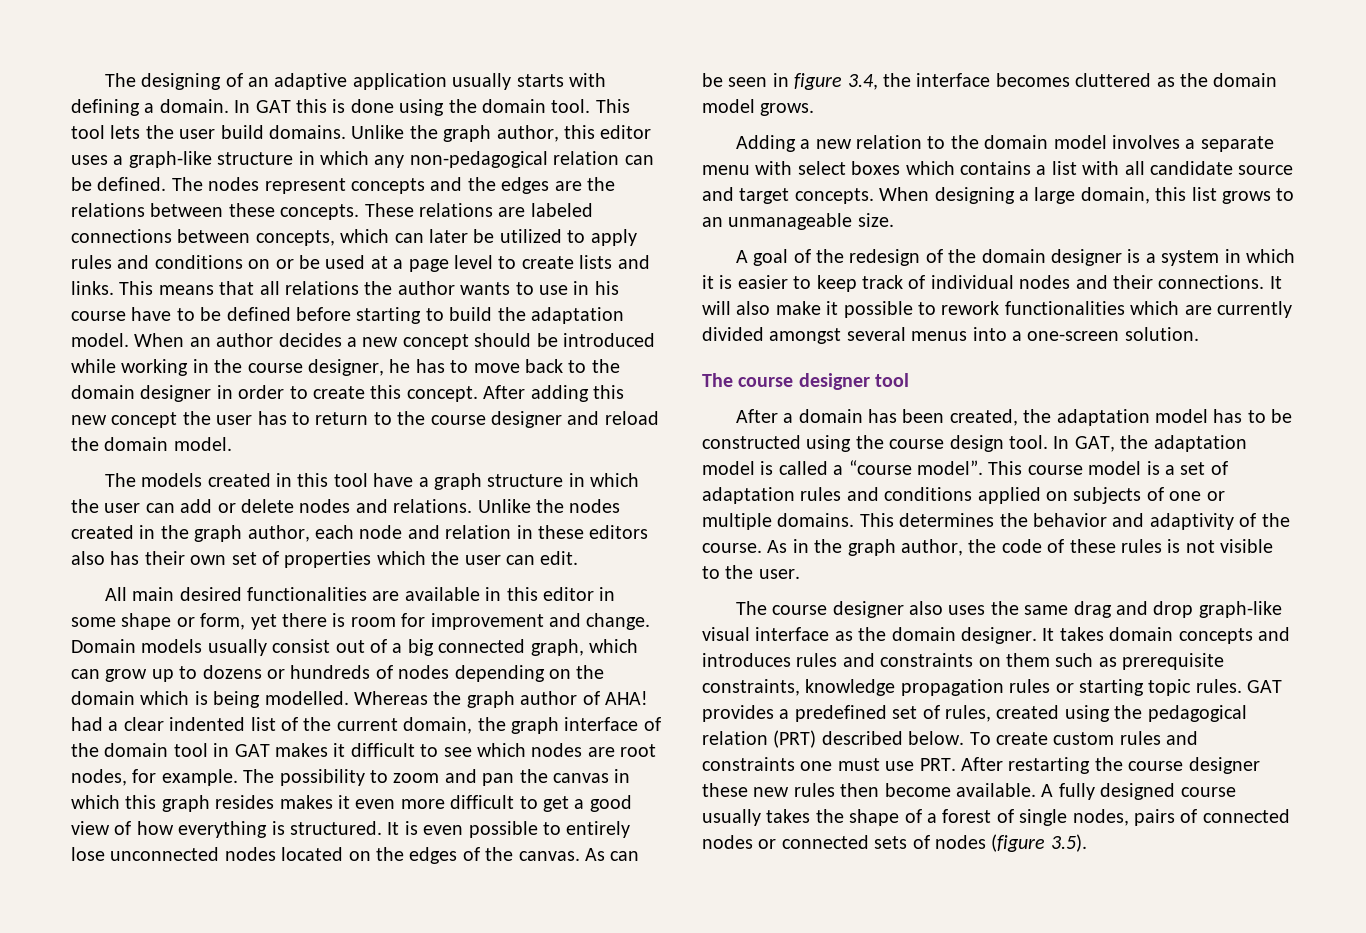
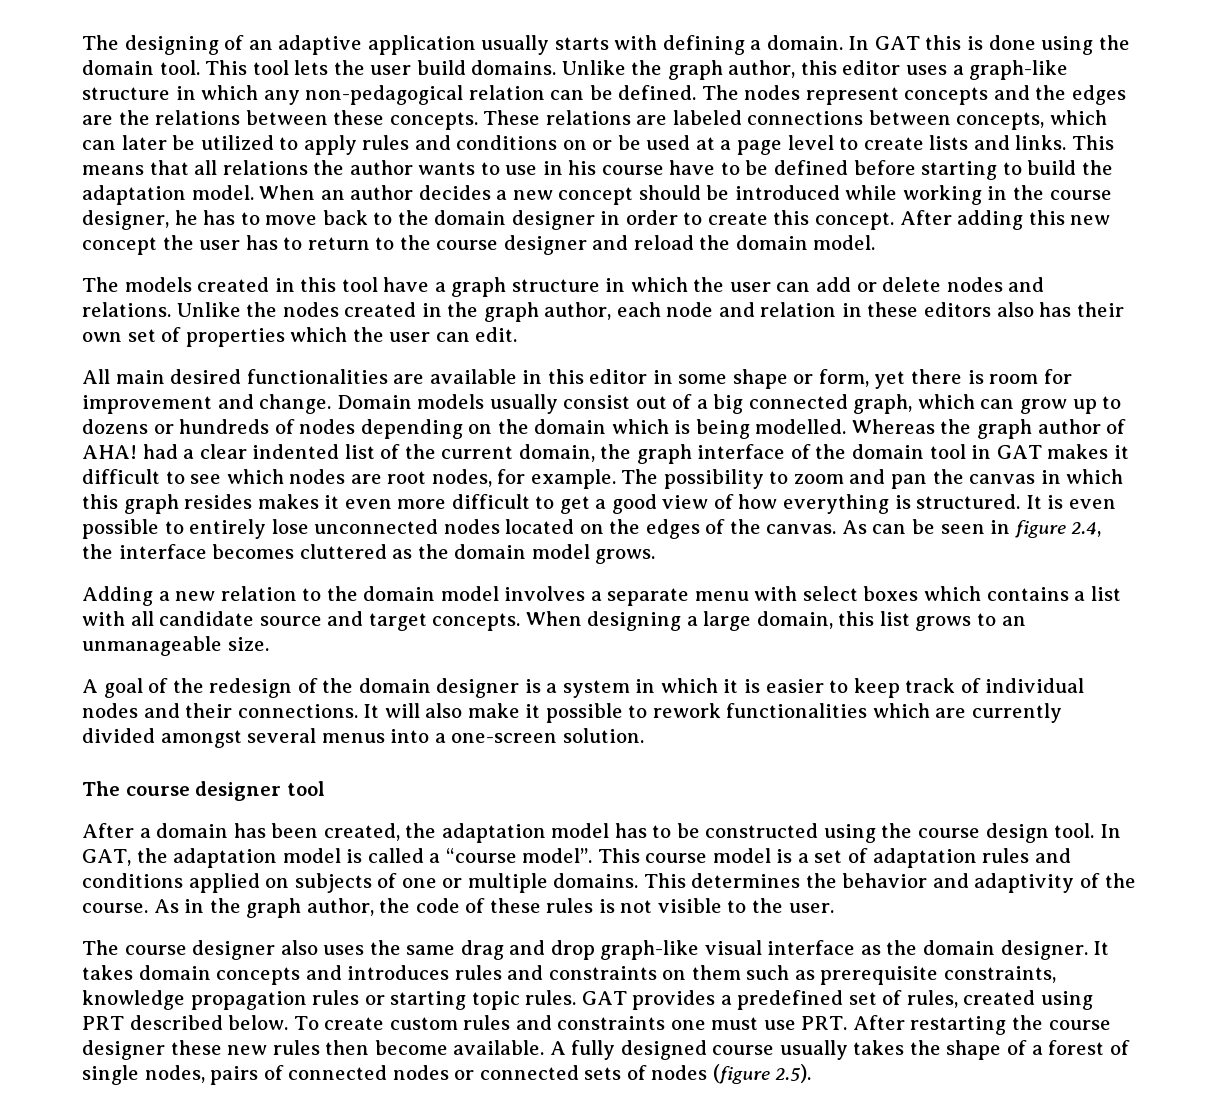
- As can be seen in figure 3.4, the interface becomes cluttered as the domain model grows.
+ As can be seen in figure 2.4, the interface becomes cluttered as the domain model grows.
- GAT provides a predefined set of rules, created using the pedagogical relation (PRT) described below.
+ GAT provides a predefined set of rules, created using PRT described below.
- A fully designed course usually takes the shape of a forest of single nodes, pairs of connected nodes or connected sets of nodes (figure 3.5).
+ A fully designed course usually takes the shape of a forest of single nodes, pairs of connected nodes or connected sets of nodes (figure 2.5).

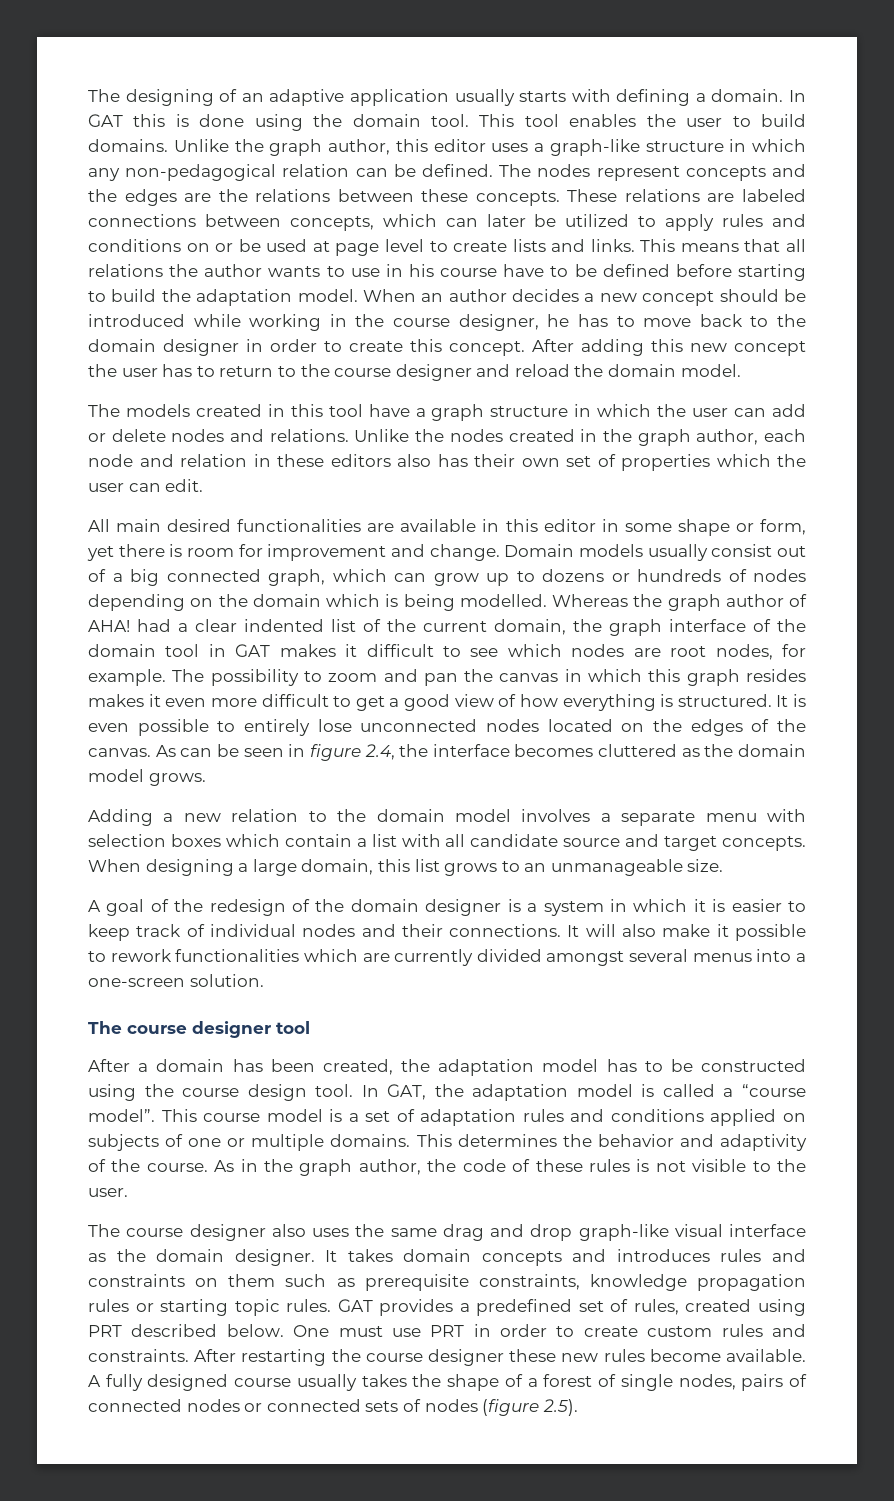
- This tool lets the user build domains.
+ This tool enables the user to build domains.
- These relations are labeled connections between concepts, which can later be utilized to apply rules and conditions on or be used at a page level to create lists and links.
+ These relations are labeled connections between concepts, which can later be utilized to apply rules and conditions on or be used at page level to create lists and links.
- Adding a new relation to the domain model involves a separate menu with select boxes which contains a list with all candidate source and target concepts.
+ Adding a new relation to the domain model involves a separate menu with selection boxes which contain a list with all candidate source and target concepts.
- To create custom rules and constraints one must use PRT. After restarting the course designer these new rules then become available.
+ One must use PRT in order to create custom rules and constraints. After restarting the course designer these new rules become available.

